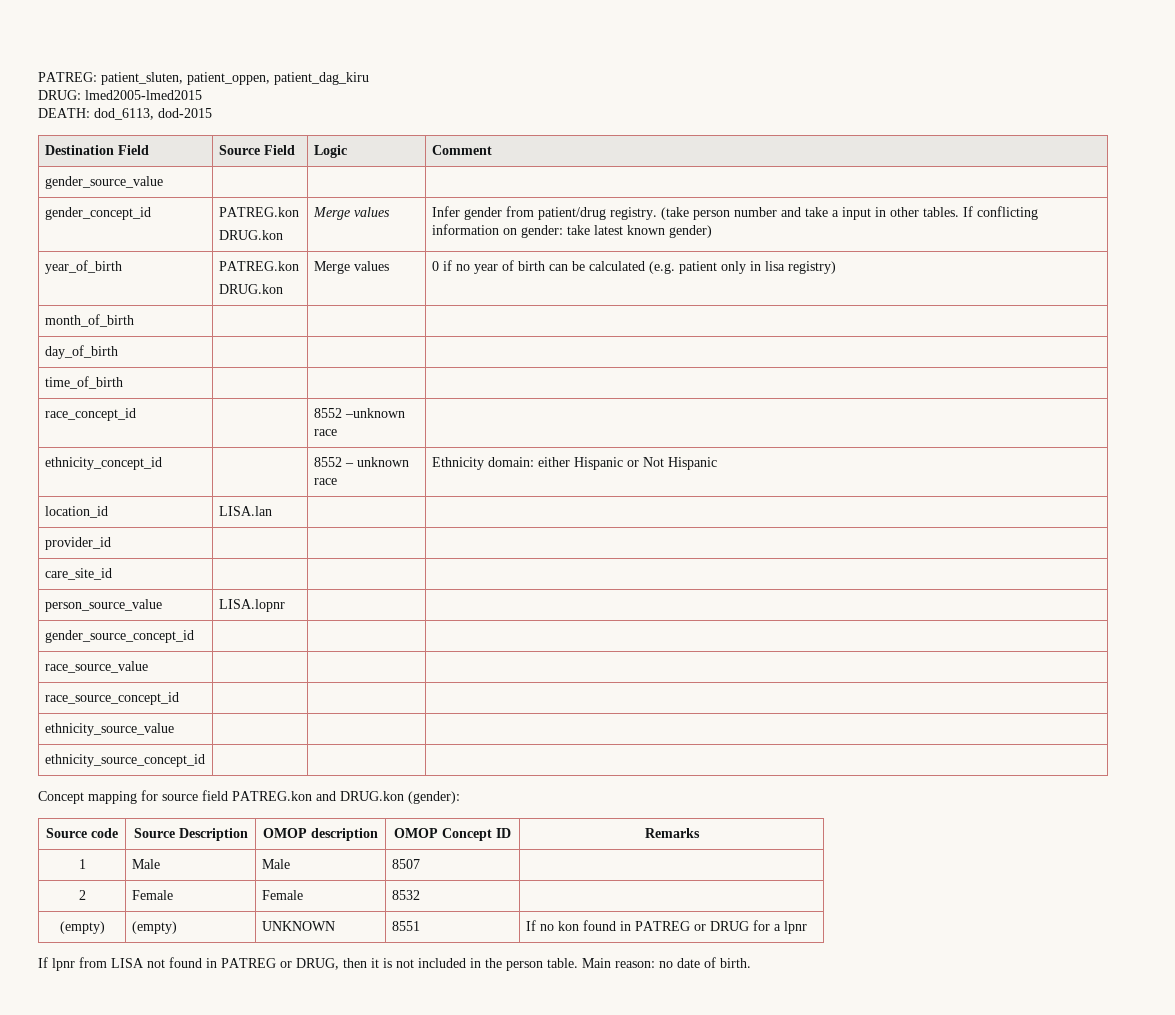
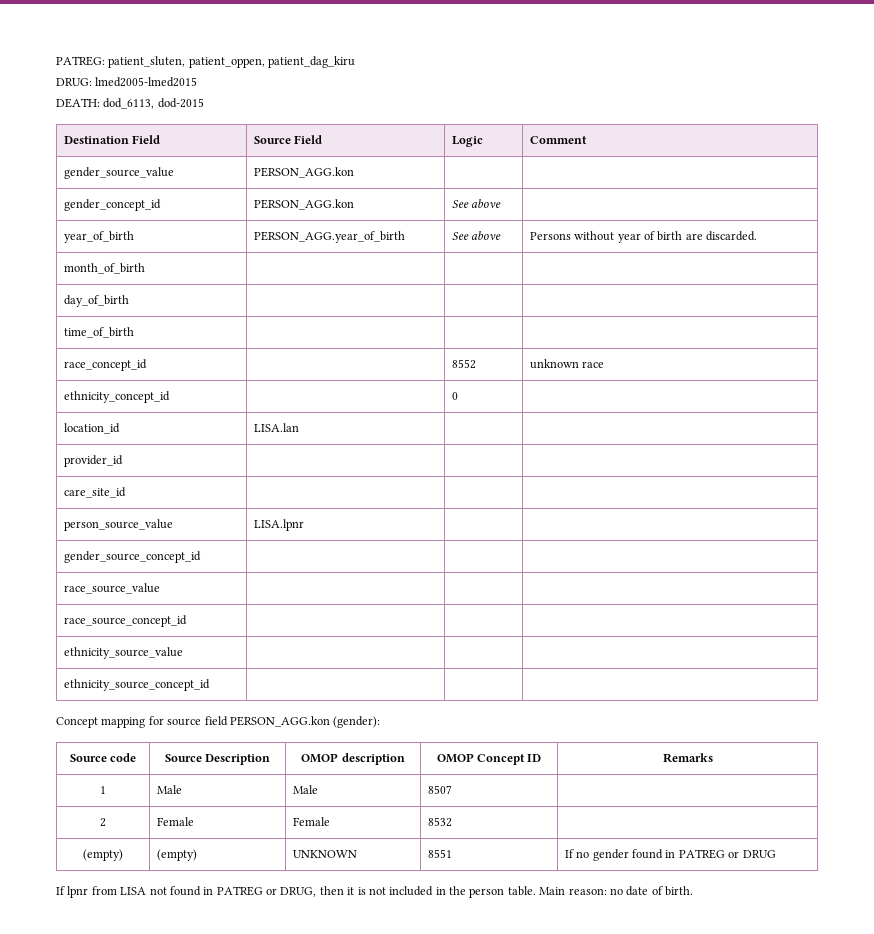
- gender_source_value | | |
+ gender_source_value | PERSON_AGG.kon | |
- gender_concept_id | PATREG.kon
- DRUG.kon | Merge values | Infer gender from patient/drug registry. (take person number and take a input in other tables. If conflicting information on gender: take latest known gender)
- year_of_birth | PATREG.kon
- DRUG.kon | Merge values | 0 if no year of birth can be calculated (e.g. patient only in lisa registry)
+ gender_concept_id | PERSON_AGG.kon | See above |
+ year_of_birth | PERSON_AGG.year_of_birth | See above | Persons without year of birth are discarded.
- race_concept_id | | 8552 –unknown race |
+ race_concept_id | | 8552 | unknown race
- ethnicity_concept_id | | 8552 – unknown race | Ethnicity domain: either Hispanic or Not Hispanic
+ ethnicity_concept_id | | 0 |
- person_source_value | LISA.lopnr | |
+ person_source_value | LISA.lpnr | |
- Concept mapping for source field PATREG.kon and DRUG.kon (gender):
+ Concept mapping for source field PERSON_AGG.kon (gender):
- (empty) | (empty) | UNKNOWN | 8551 | If no kon found in PATREG or DRUG for a lpnr
+ (empty) | (empty) | UNKNOWN | 8551 | If no gender found in PATREG or DRUG

